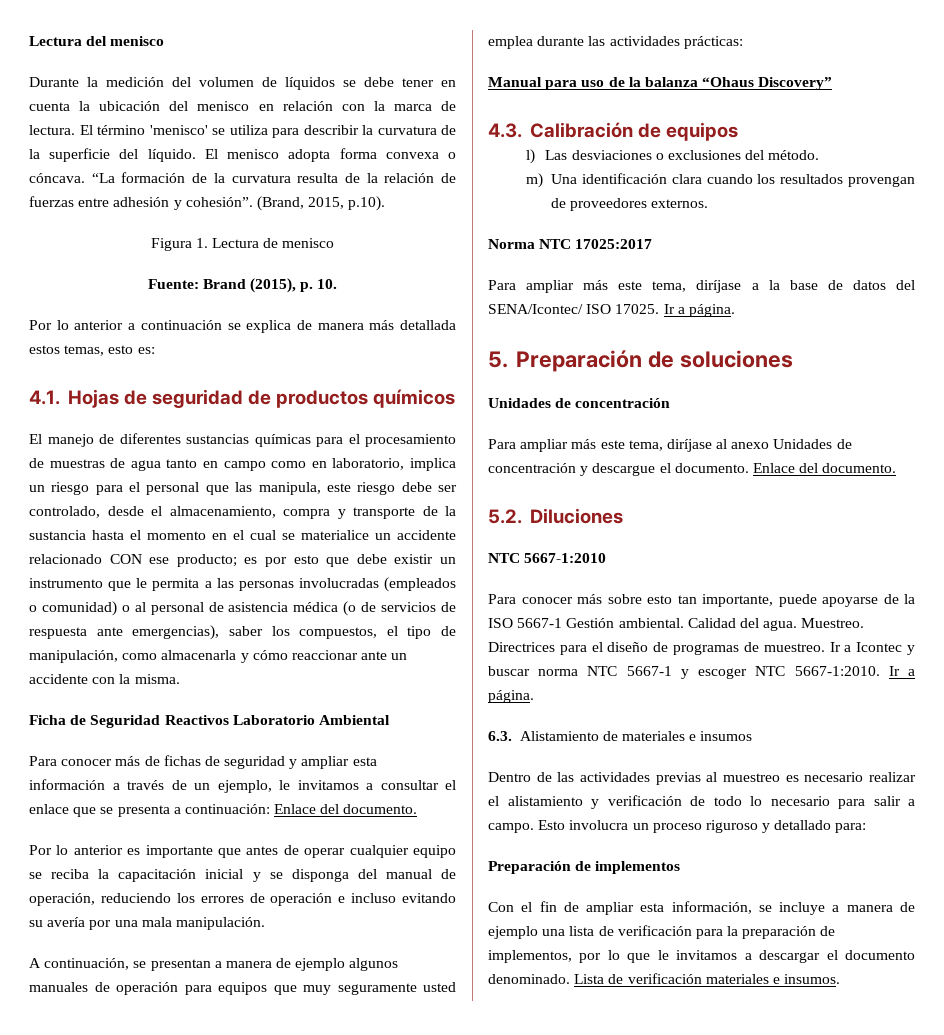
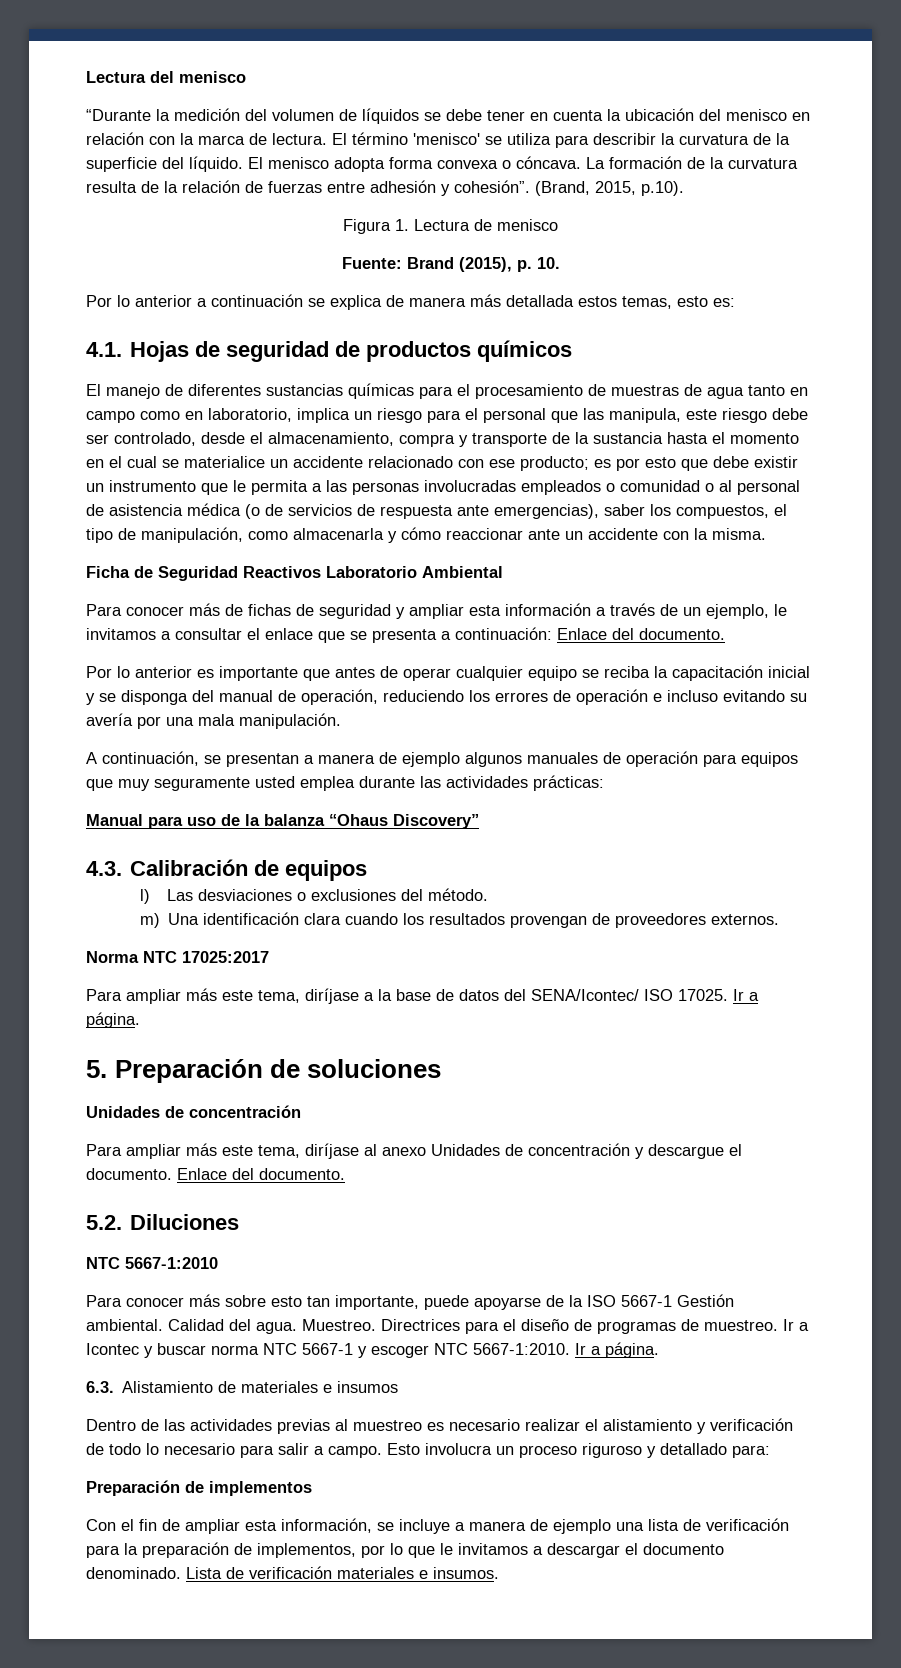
- Durante la medición del volumen de líquidos se debe tener en cuenta la ubicación del menisco en relación con la marca de lectura.
+ “Durante la medición del volumen de líquidos se debe tener en cuenta la ubicación del menisco en relación con la marca de lectura.
- “La formación de la curvatura resulta de la relación de fuerzas entre adhesión y cohesión”.
+ La formación de la curvatura resulta de la relación de fuerzas entre adhesión y cohesión”.
- El manejo de diferentes sustancias químicas para el procesamiento de muestras de agua tanto en campo como en laboratorio, implica un riesgo para el personal que las manipula, este riesgo debe ser controlado, desde el almacenamiento, compra y transporte de la sustancia hasta el momento en el cual se materialice un accidente relacionado CON ese producto;
+ El manejo de diferentes sustancias químicas para el procesamiento de muestras de agua tanto en campo como en laboratorio, implica un riesgo para el personal que las manipula, este riesgo debe ser controlado, desde el almacenamiento, compra y transporte de la sustancia hasta el momento en el cual se materialice un accidente relacionado con ese producto;
- es por esto que debe existir un instrumento que le permita a las personas involucradas (empleados o comunidad) o al personal de asistencia médica (o de servicios de respuesta ante emergencias), saber los compuestos, el tipo de manipulación, como almacenarla y cómo reaccionar ante un accidente con la misma.
+ es por esto que debe existir un instrumento que le permita a las personas involucradas empleados o comunidad o al personal de asistencia médica (o de servicios de respuesta ante emergencias), saber los compuestos, el tipo de manipulación, como almacenarla y cómo reaccionar ante un accidente con la misma.

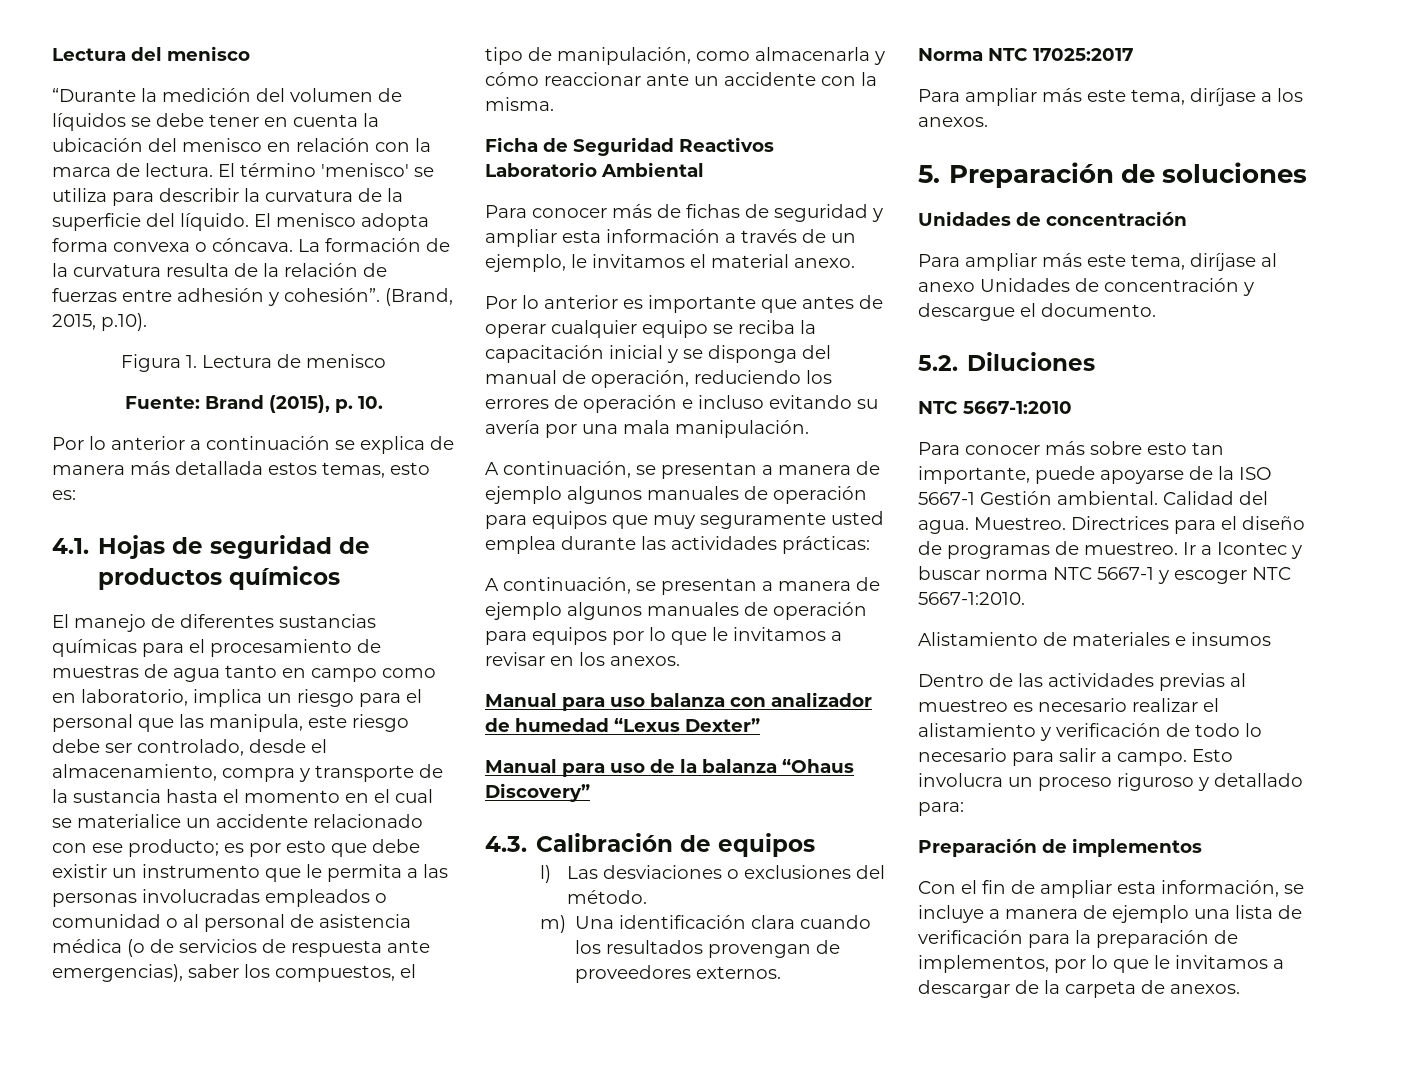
- Para conocer más de fichas de seguridad y ampliar esta información a través de un ejemplo, le invitamos a consultar el enlace que se presenta a continuación: Enlace del documento.
+ Para conocer más de fichas de seguridad y ampliar esta información a través de un ejemplo, le invitamos el material anexo.
+ A continuación, se presentan a manera de ejemplo algunos manuales de operación para equipos por lo que le invitamos a revisar en los anexos.
+ Manual para uso balanza con analizador de humedad “Lexus Dexter”
- Para ampliar más este tema, diríjase a la base de datos del SENA/Icontec/ ISO 17025. Ir a página.
+ Para ampliar más este tema, diríjase a los anexos.
- Para ampliar más este tema, diríjase al anexo Unidades de concentración y descargue el documento. Enlace del documento.
+ Para ampliar más este tema, diríjase al anexo Unidades de concentración y descargue el documento.
- Ir a Icontec y buscar norma NTC 5667-1 y escoger NTC 5667-1:2010. Ir a página.
- 6.3. Alistamiento de materiales e insumos
+ Ir a Icontec y buscar norma NTC 5667-1 y escoger NTC 5667-1:2010.
+ Alistamiento de materiales e insumos
- Con el fin de ampliar esta información, se incluye a manera de ejemplo una lista de verificación para la preparación de implementos, por lo que le invitamos a descargar el documento denominado. Lista de verificación materiales e insumos.
+ Con el fin de ampliar esta información, se incluye a manera de ejemplo una lista de verificación para la preparación de implementos, por lo que le invitamos a descargar de la carpeta de anexos.

